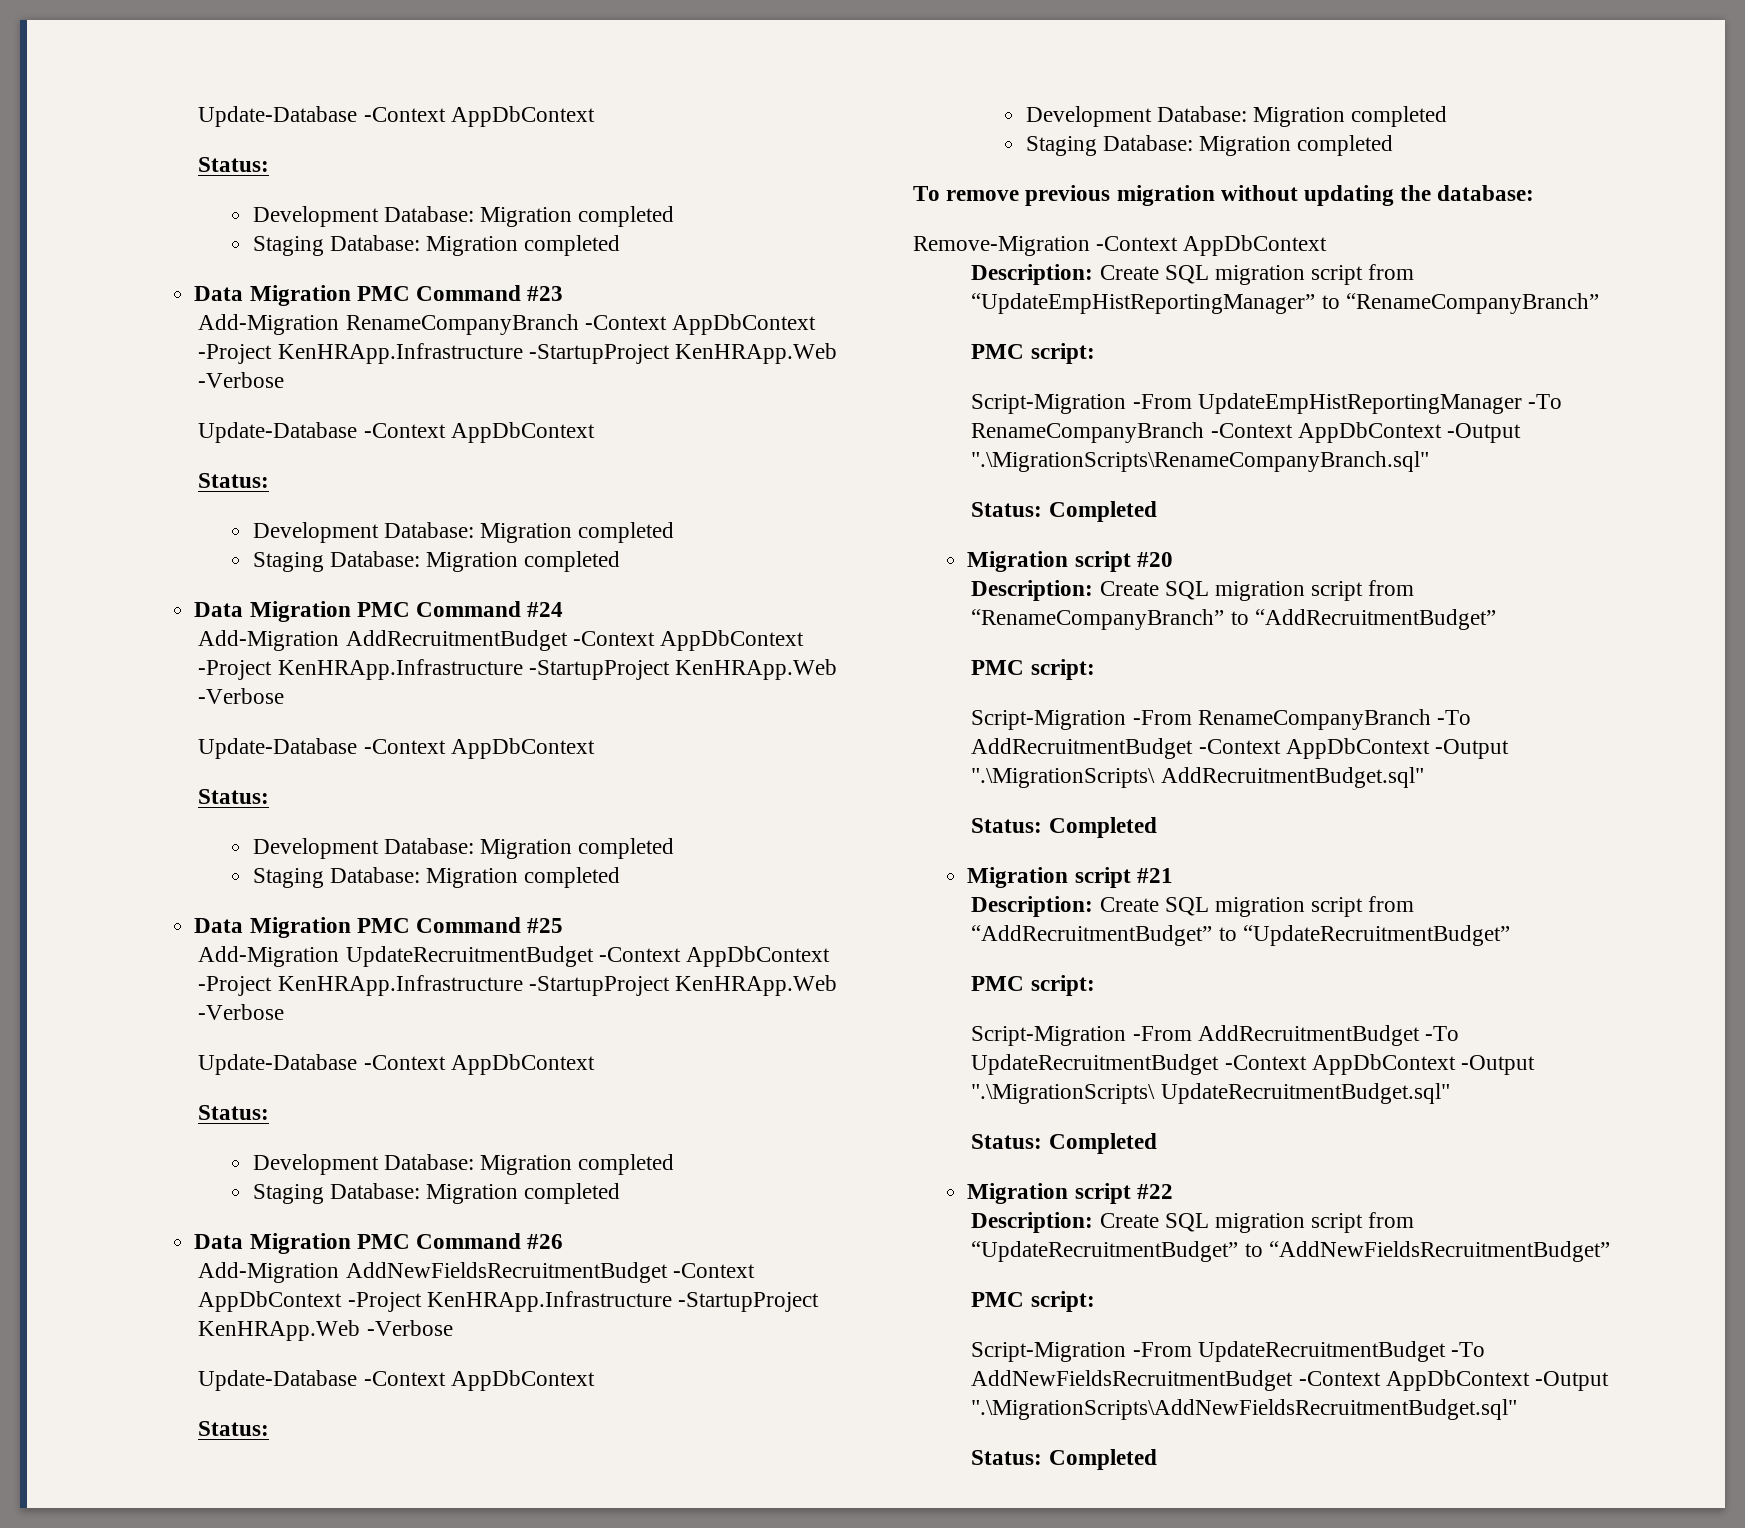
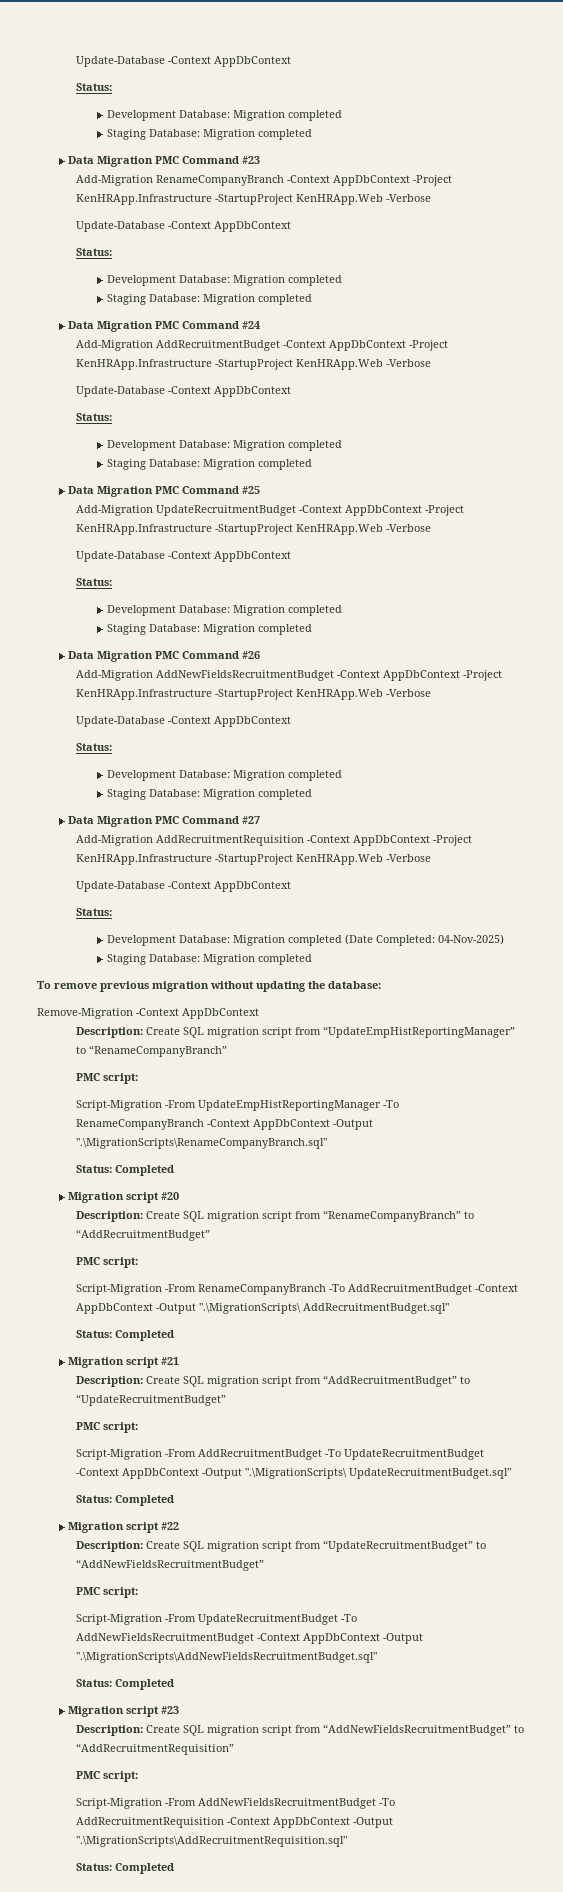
+ Data Migration PMC Command #27
+ Add-Migration AddRecruitmentRequisition -Context AppDbContext -Project KenHRApp.Infrastructure -StartupProject KenHRApp.Web -Verbose
+ Update-Database -Context AppDbContext
+ Status:
+ Development Database: Migration completed (Date Completed: 04-Nov-2025)
+ Staging Database: Migration completed
+ Migration script #23
+ Description: Create SQL migration script from “AddNewFieldsRecruitmentBudget” to “AddRecruitmentRequisition”
+ PMC script:
+ Script-Migration -From AddNewFieldsRecruitmentBudget -To AddRecruitmentRequisition -Context AppDbContext -Output ".\MigrationScripts\AddRecruitmentRequisition.sql"
+ Status: Completed

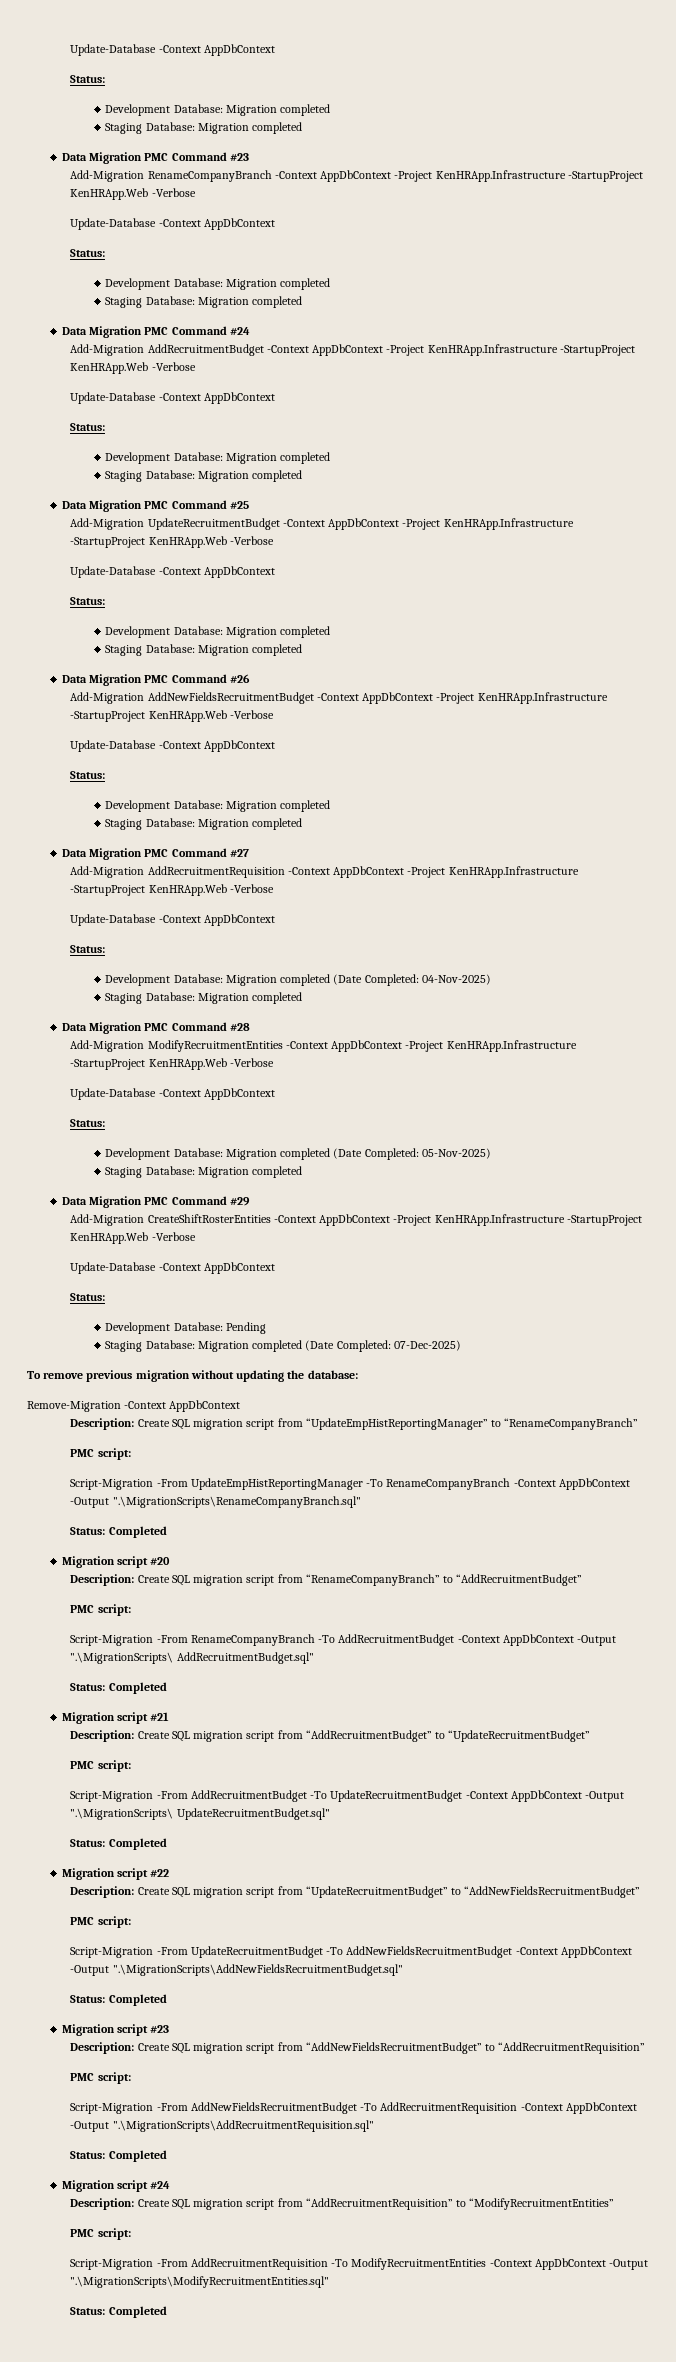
+ Data Migration PMC Command #28
+ Add-Migration ModifyRecruitmentEntities -Context AppDbContext -Project KenHRApp.Infrastructure -StartupProject KenHRApp.Web -Verbose
+ Update-Database -Context AppDbContext
+ Status:
+ Development Database: Migration completed (Date Completed: 05-Nov-2025)
+ Staging Database: Migration completed
+ Data Migration PMC Command #29
+ Add-Migration CreateShiftRosterEntities -Context AppDbContext -Project KenHRApp.Infrastructure -StartupProject KenHRApp.Web -Verbose
+ Update-Database -Context AppDbContext
+ Status:
+ Development Database: Pending
+ Staging Database: Migration completed (Date Completed: 07-Dec-2025)
+ Migration script #24
+ Description: Create SQL migration script from “AddRecruitmentRequisition” to “ModifyRecruitmentEntities”
+ PMC script:
+ Script-Migration -From AddRecruitmentRequisition -To ModifyRecruitmentEntities -Context AppDbContext -Output ".\MigrationScripts\ModifyRecruitmentEntities.sql"
+ Status: Completed

